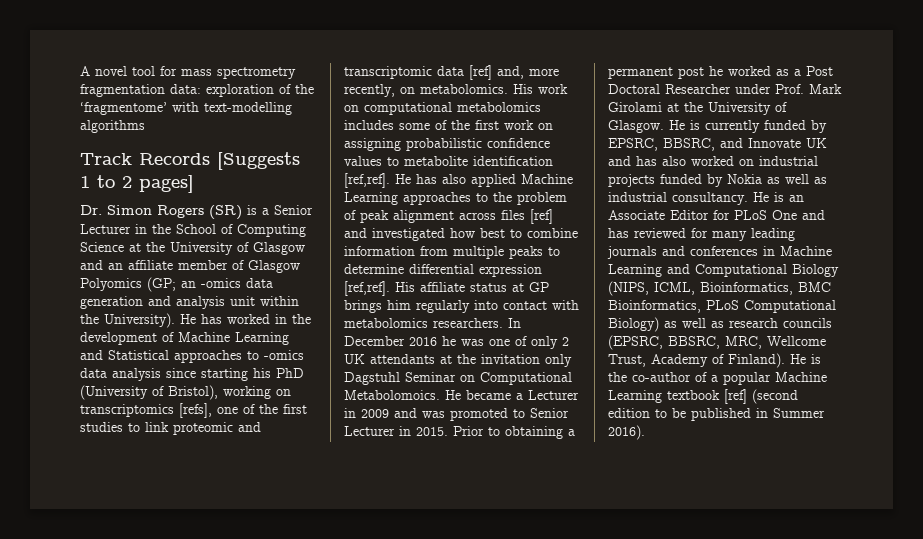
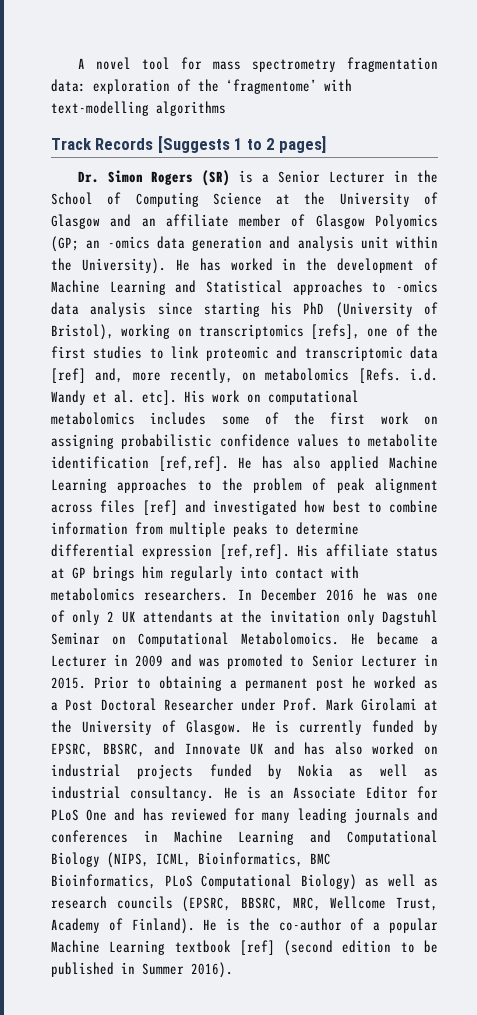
- He has worked in the development of Machine Learning and Statistical approaches to -omics data analysis since starting his PhD (University of Bristol), working on transcriptomics [refs], one of the first studies to link proteomic and transcriptomic data [ref] and, more recently, on metabolomics.
+ He has worked in the development of Machine Learning and Statistical approaches to -omics data analysis since starting his PhD (University of Bristol), working on transcriptomics [refs], one of the first studies to link proteomic and transcriptomic data [ref] and, more recently, on metabolomics [Refs. i.d. Wandy et al. etc].

